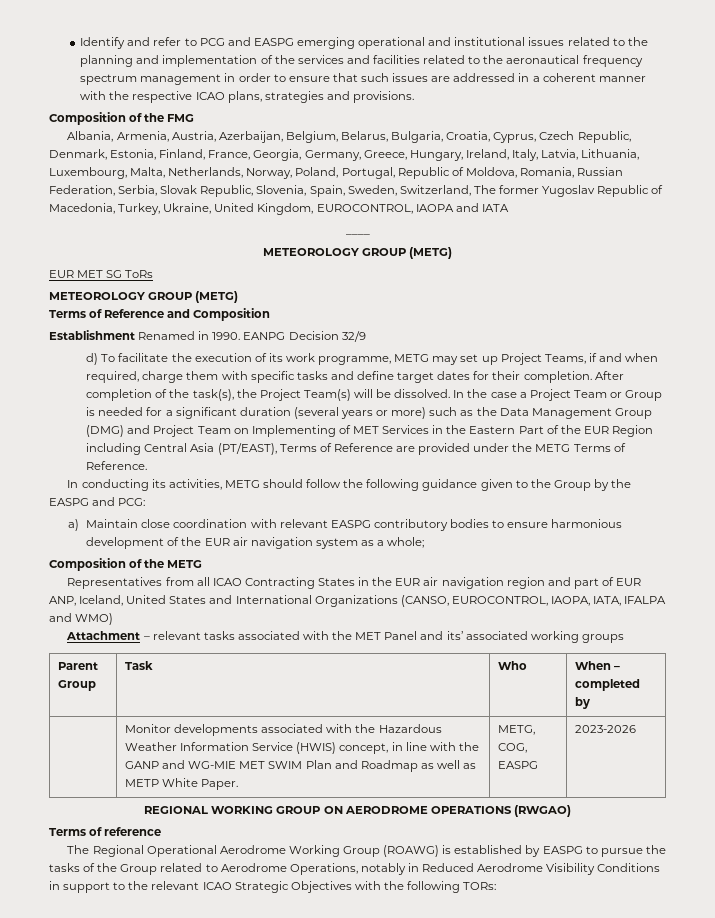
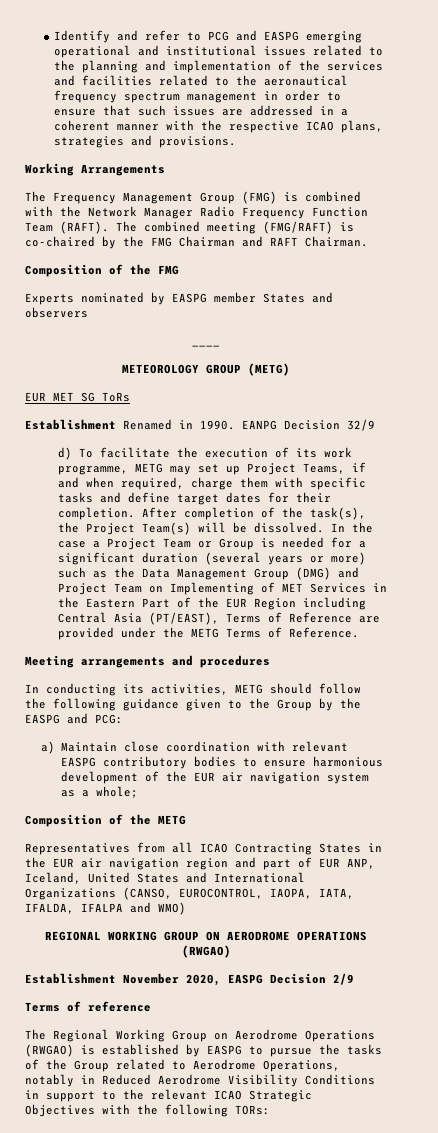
+ Working Arrangements
+ The Frequency Management Group (FMG) is combined with the Network Manager Radio Frequency Function Team (RAFT). The combined meeting (FMG/RAFT) is co-chaired by the FMG Chairman and RAFT Chairman.
  Composition of the FMG
- Albania, Armenia, Austria, Azerbaijan, Belgium, Belarus, Bulgaria, Croatia, Cyprus, Czech Republic, Denmark, Estonia, Finland, France, Georgia, Germany, Greece, Hungary, Ireland, Italy, Latvia, Lithuania, Luxembourg, Malta, Netherlands, Norway, Poland, Portugal, Republic of Moldova, Romania, Russian Federation, Serbia, Slovak Republic, Slovenia, Spain, Sweden, Switzerland, The former Yugoslav Republic of Macedonia, Turkey, Ukraine, United Kingdom, EUROCONTROL, IAOPA and IATA
+ Experts nominated by EASPG member States and observers
  EUR MET SG ToRs
- METEOROLOGY GROUP (METG)
- Terms of Reference and Composition
+ Meeting arrangements and procedures
- Representatives from all ICAO Contracting States in the EUR air navigation region and part of EUR ANP, Iceland, United States and International Organizations (CANSO, EUROCONTROL, IAOPA, IATA, IFALPA and WMO)
+ Representatives from all ICAO Contracting States in the EUR air navigation region and part of EUR ANP, Iceland, United States and International Organizations (CANSO, EUROCONTROL, IAOPA, IATA, IFALDA, IFALPA and WMO)
- Attachment – relevant tasks associated with the MET Panel and its’ associated working groups
- Parent Group | Task | Who | When – completed by
- | Monitor developments associated with the Hazardous Weather Information Service (HWIS) concept, in line with the GANP and WG-MIE MET SWIM Plan and Roadmap as well as METP White Paper. | METG, COG, EASPG | 2023-2026
+ Establishment November 2020, EASPG Decision 2/9
- The Regional Operational Aerodrome Working Group (ROAWG) is established by EASPG to pursue the tasks of the Group related to Aerodrome Operations, notably in Reduced Aerodrome Visibility Conditions in support to the relevant ICAO Strategic Objectives with the following TORs:
+ The Regional Working Group on Aerodrome Operations (RWGAO) is established by EASPG to pursue the tasks of the Group related to Aerodrome Operations, notably in Reduced Aerodrome Visibility Conditions in support to the relevant ICAO Strategic Objectives with the following TORs:

